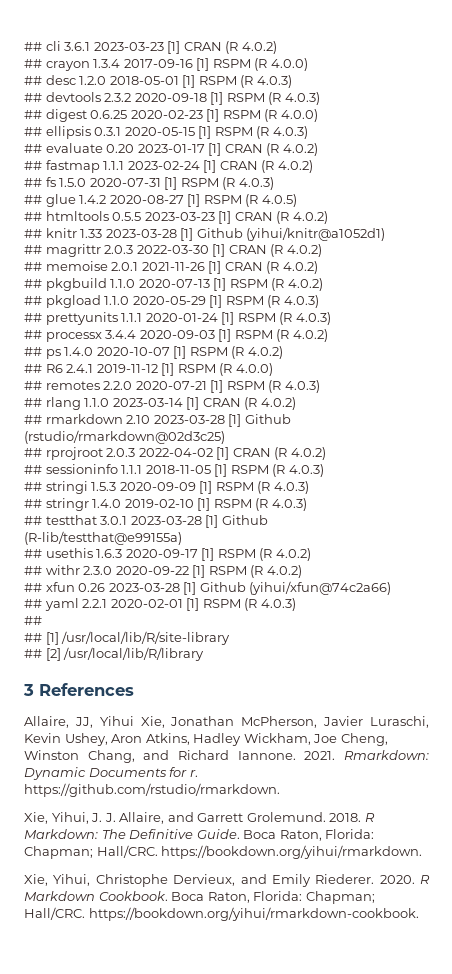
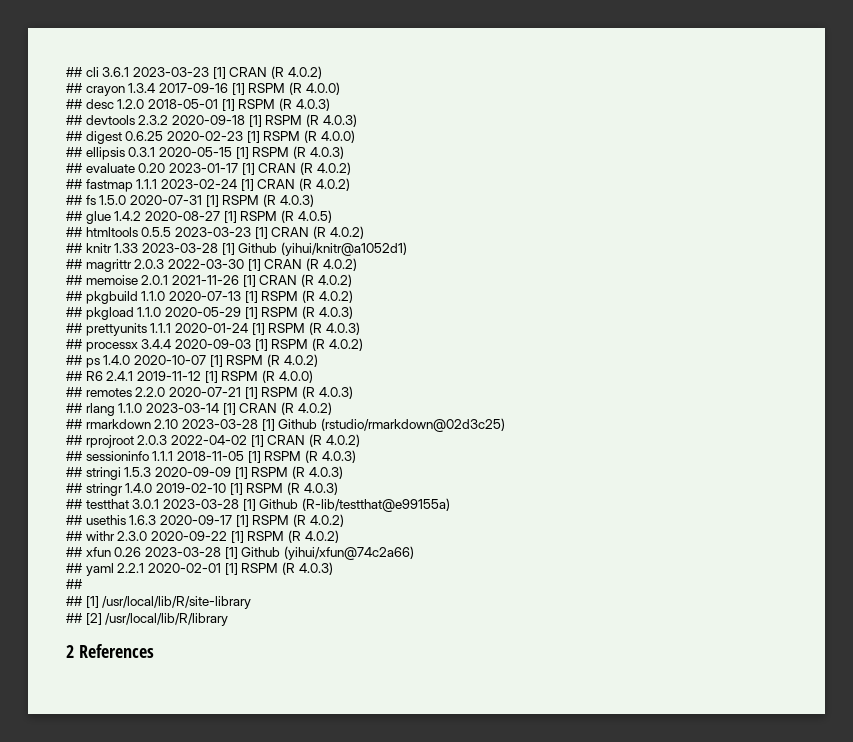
- 3 References
+ 2 References
- Allaire, JJ, Yihui Xie, Jonathan McPherson, Javier Luraschi, Kevin Ushey, Aron Atkins, Hadley Wickham, Joe Cheng, Winston Chang, and Richard Iannone. 2021. Rmarkdown: Dynamic Documents for r. https://github.com/rstudio/rmarkdown.
- Xie, Yihui, J. J. Allaire, and Garrett Grolemund. 2018. R Markdown: The Definitive Guide. Boca Raton, Florida: Chapman; Hall/CRC. https://bookdown.org/yihui/rmarkdown.
- Xie, Yihui, Christophe Dervieux, and Emily Riederer. 2020. R Markdown Cookbook. Boca Raton, Florida: Chapman; Hall/CRC. https://bookdown.org/yihui/rmarkdown-cookbook.

